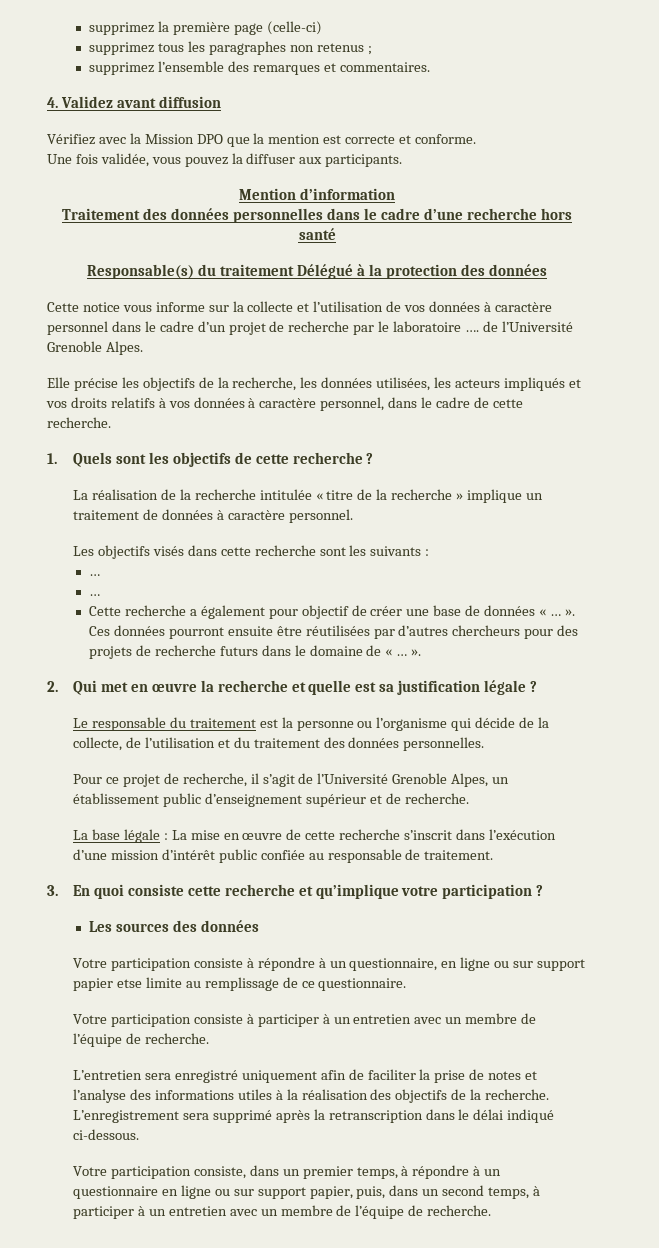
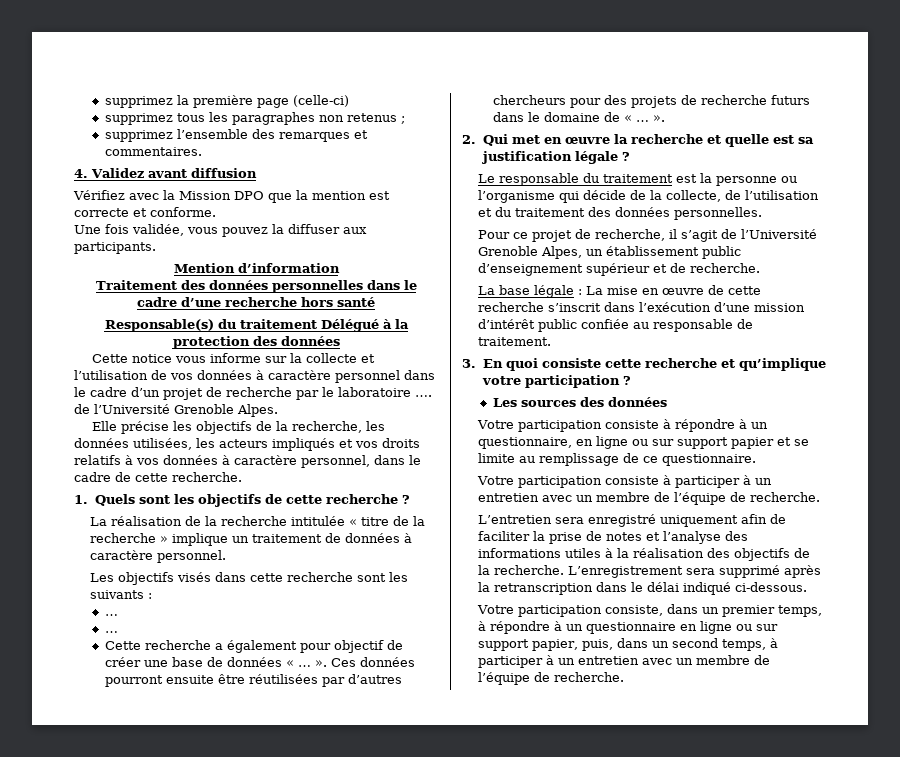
- Votre participation consiste à répondre à un questionnaire, en ligne ou sur support papier etse limite au remplissage de ce questionnaire.
+ Votre participation consiste à répondre à un questionnaire, en ligne ou sur support papier et se limite au remplissage de ce questionnaire.

